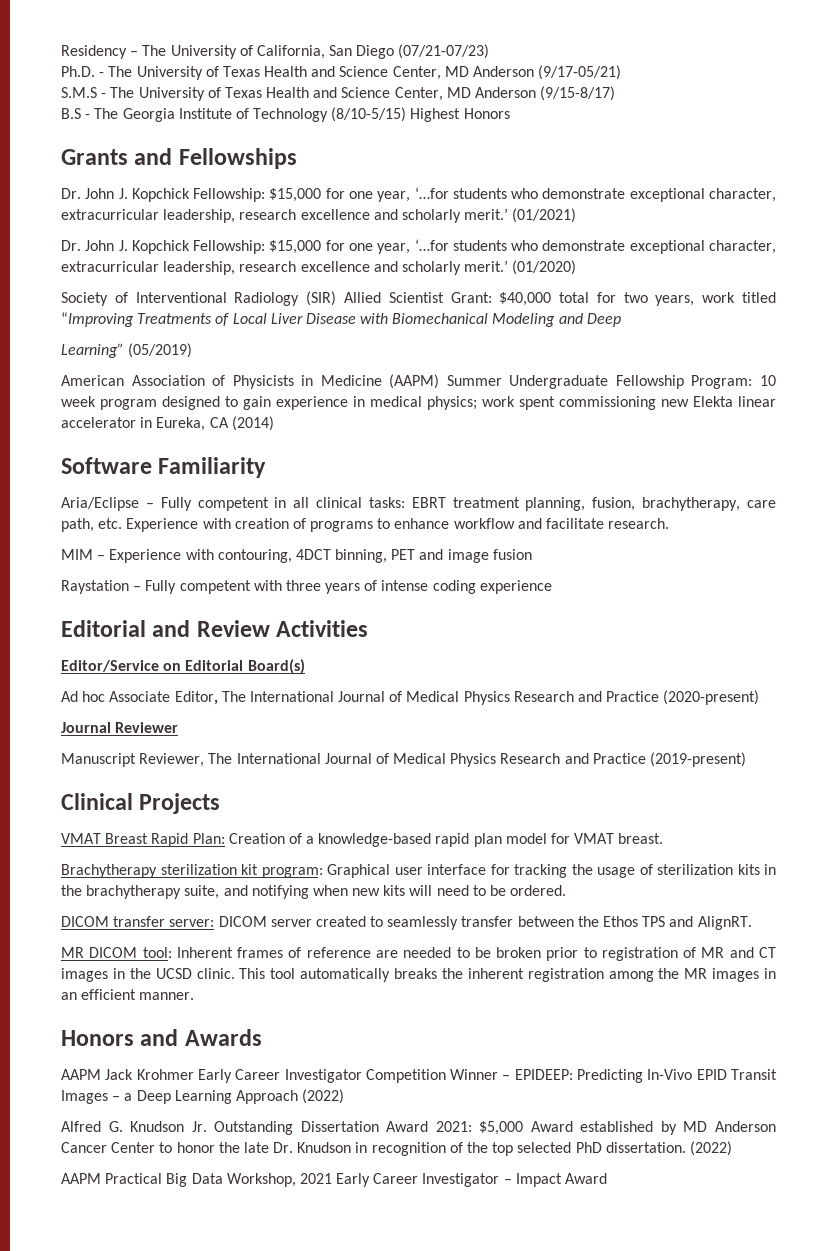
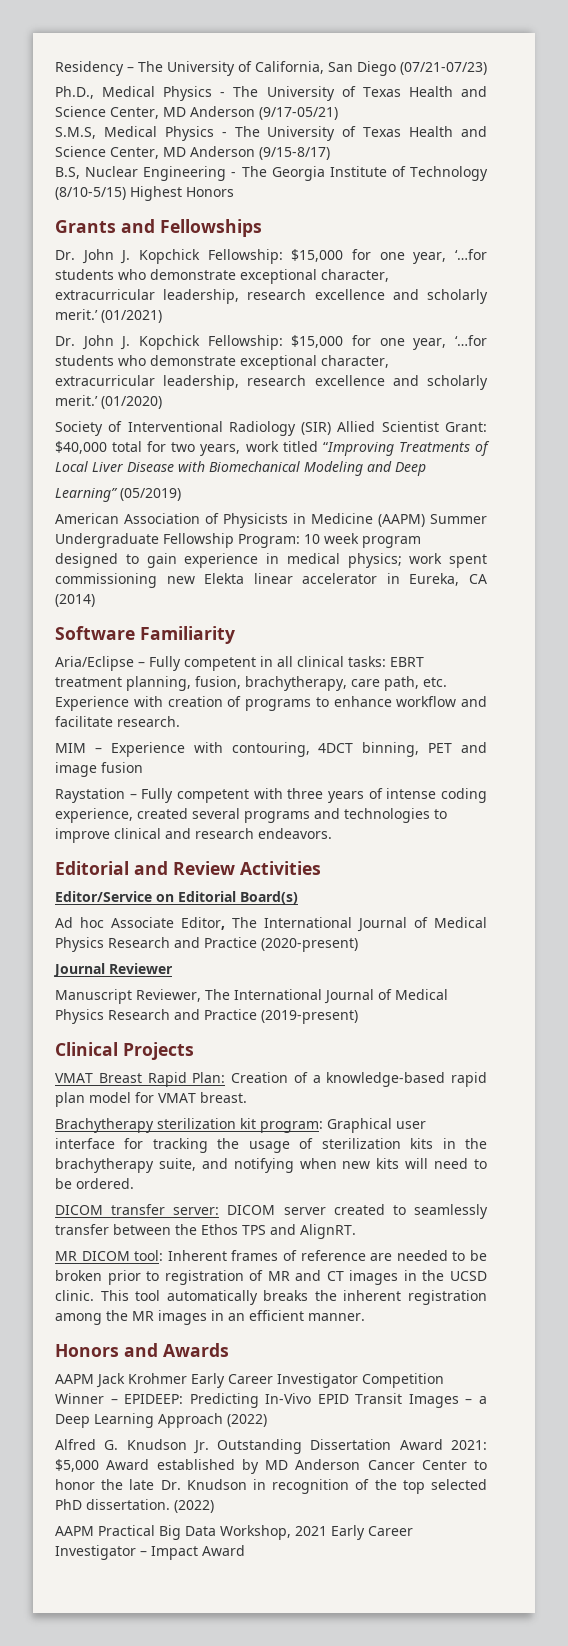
- Ph.D. - The University of Texas Health and Science Center, MD Anderson (9/17-05/21)
+ Ph.D., Medical Physics - The University of Texas Health and Science Center, MD Anderson (9/17-05/21)
- S.M.S - The University of Texas Health and Science Center, MD Anderson (9/15-8/17)
+ S.M.S, Medical Physics - The University of Texas Health and Science Center, MD Anderson (9/15-8/17)
- B.S - The Georgia Institute of Technology (8/10-5/15) Highest Honors
+ B.S, Nuclear Engineering - The Georgia Institute of Technology (8/10-5/15) Highest Honors
- Raystation – Fully competent with three years of intense coding experience
+ Raystation – Fully competent with three years of intense coding experience, created several programs and technologies to improve clinical and research endeavors.

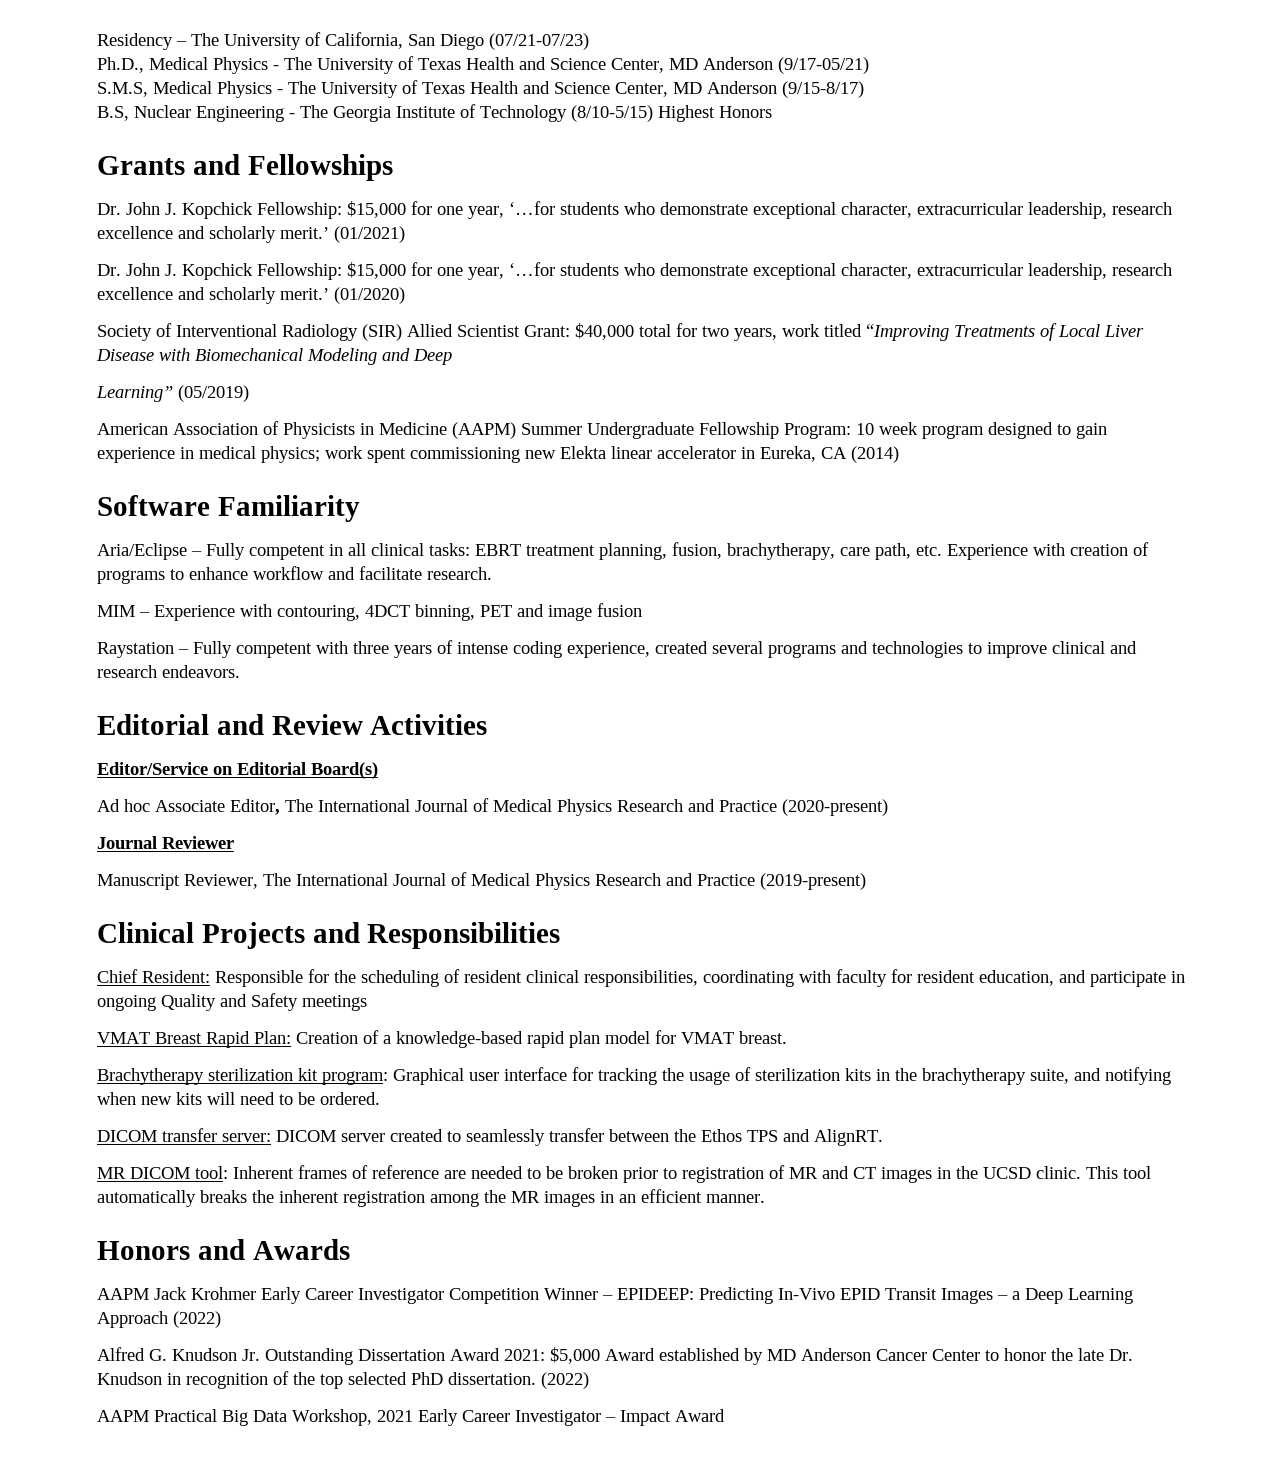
- Clinical Projects
+ Clinical Projects and Responsibilities
+ Chief Resident: Responsible for the scheduling of resident clinical responsibilities, coordinating with faculty for resident education, and participate in ongoing Quality and Safety meetings

